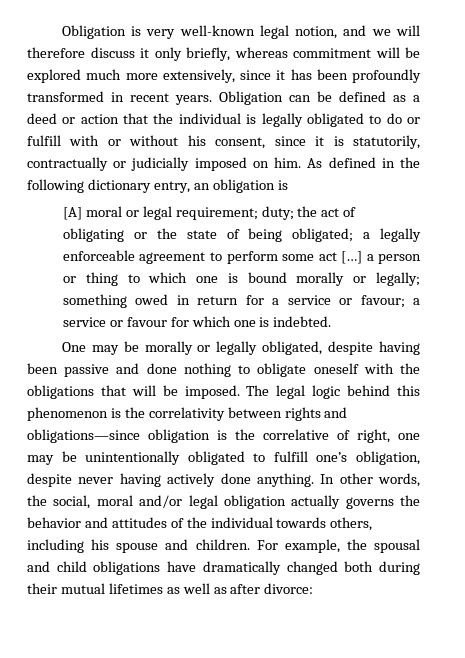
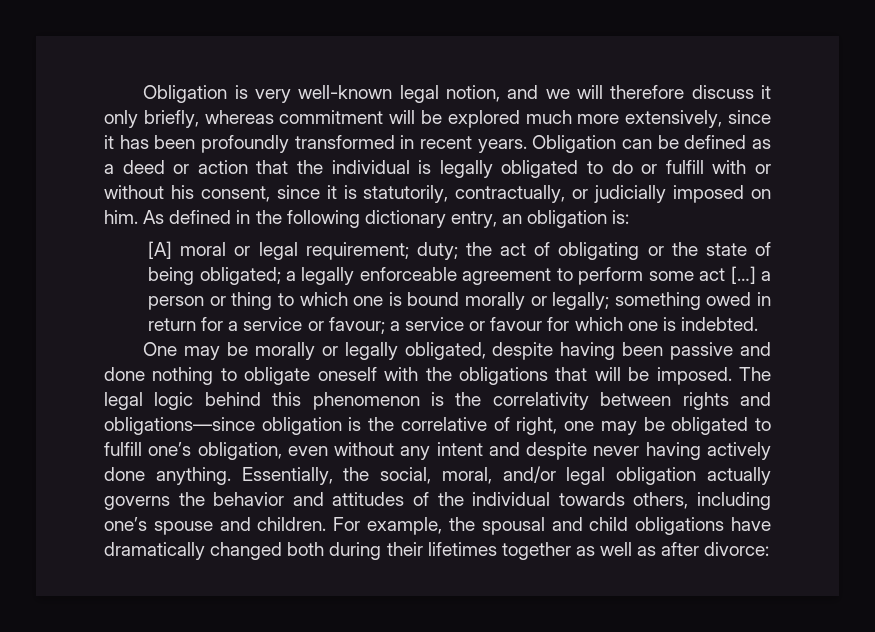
- Obligation can be defined as a deed or action that the individual is legally obligated to do or fulfill with or without his consent, since it is statutorily, contractually or judicially imposed on him.
+ Obligation can be defined as a deed or action that the individual is legally obligated to do or fulfill with or without his consent, since it is statutorily, contractually, or judicially imposed on him.
- As defined in the following dictionary entry, an obligation is
+ As defined in the following dictionary entry, an obligation is:
- The legal logic behind this phenomenon is the correlativity between rights and obligations—since obligation is the correlative of right, one may be unintentionally obligated to fulfill one’s obligation, despite never having actively done anything.
+ The legal logic behind this phenomenon is the correlativity between rights and obligations—since obligation is the correlative of right, one may be obligated to fulfill one’s obligation, even without any intent and despite never having actively done anything.
- In other words, the social, moral and/or legal obligation actually governs the behavior and attitudes of the individual towards others, including his spouse and children.
+ Essentially, the social, moral, and/or legal obligation actually governs the behavior and attitudes of the individual towards others, including one’s spouse and children.
- For example, the spousal and child obligations have dramatically changed both during their mutual lifetimes as well as after divorce:
+ For example, the spousal and child obligations have dramatically changed both during their lifetimes together as well as after divorce:

